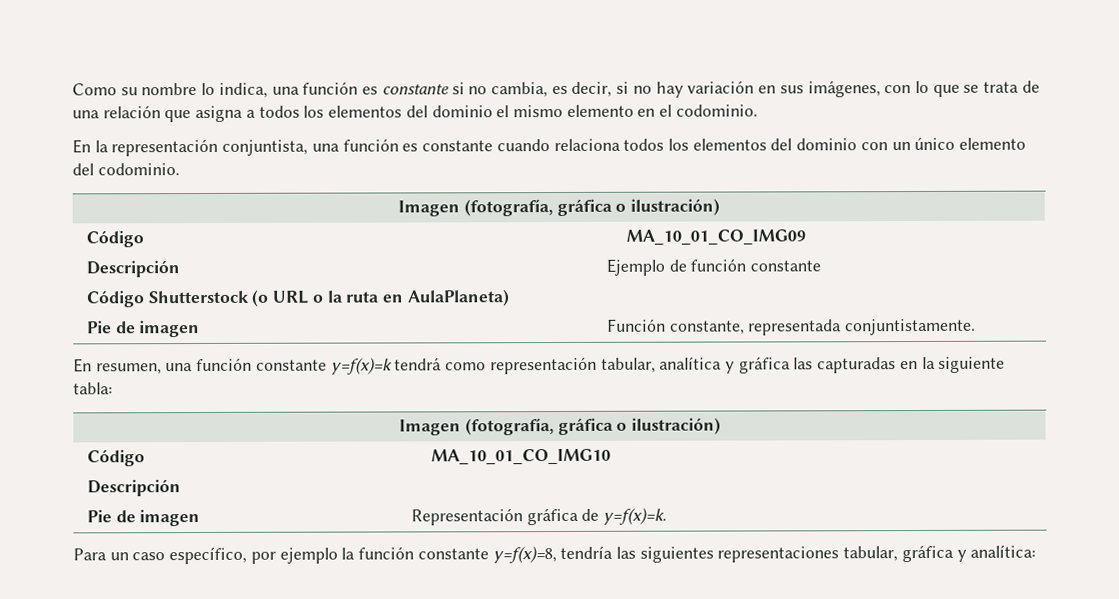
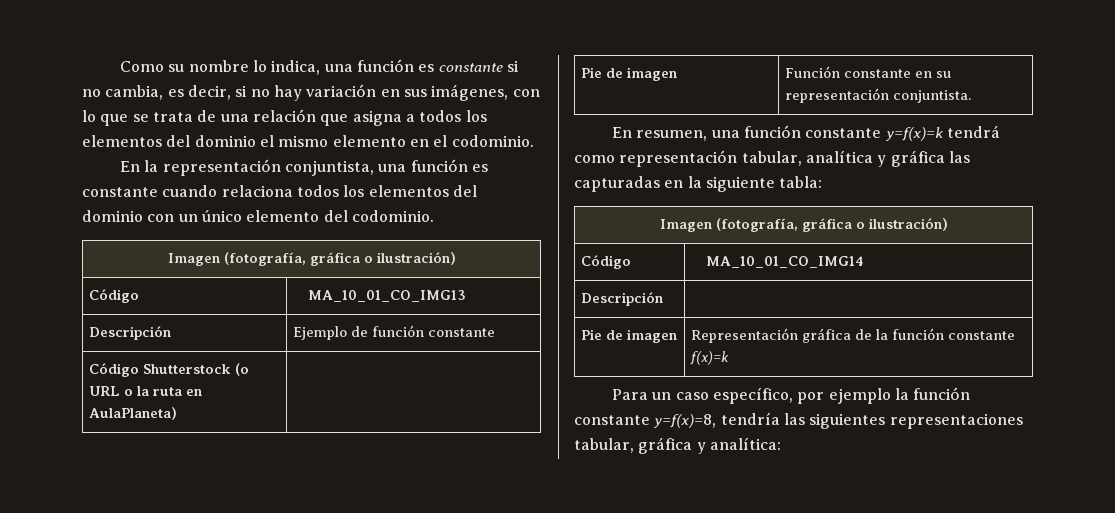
- Código | MA_10_01_CO_IMG09
+ Código | MA_10_01_CO_IMG13
- Pie de imagen | Función constante, representada conjuntistamente.
+ Pie de imagen | Función constante en su representación conjuntista.
- Código | MA_10_01_CO_IMG10
+ Código | MA_10_01_CO_IMG14
- Pie de imagen | Representación gráfica de y=f(x)=k.
+ Pie de imagen | Representación gráfica de la función constante f(x)=k

